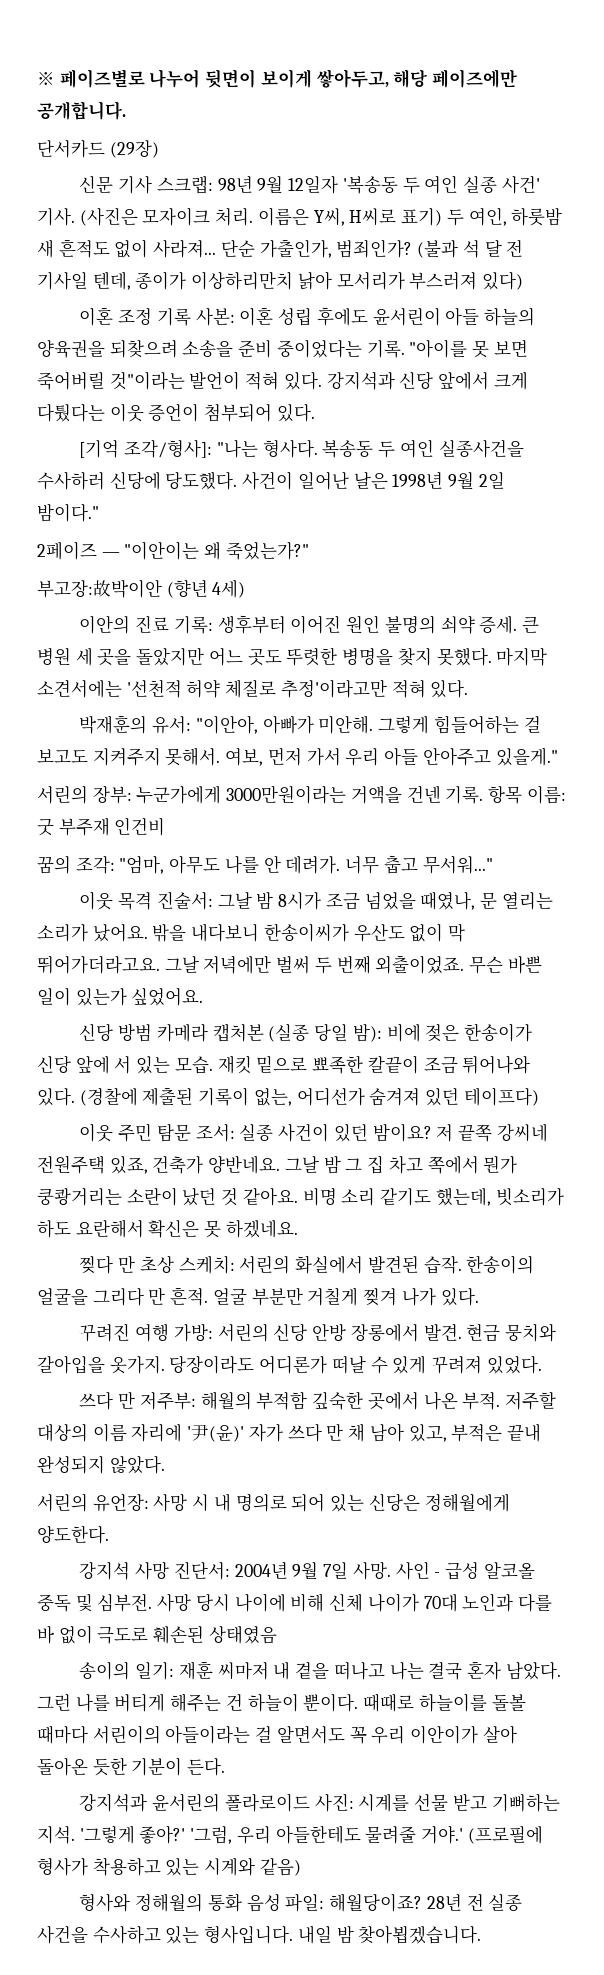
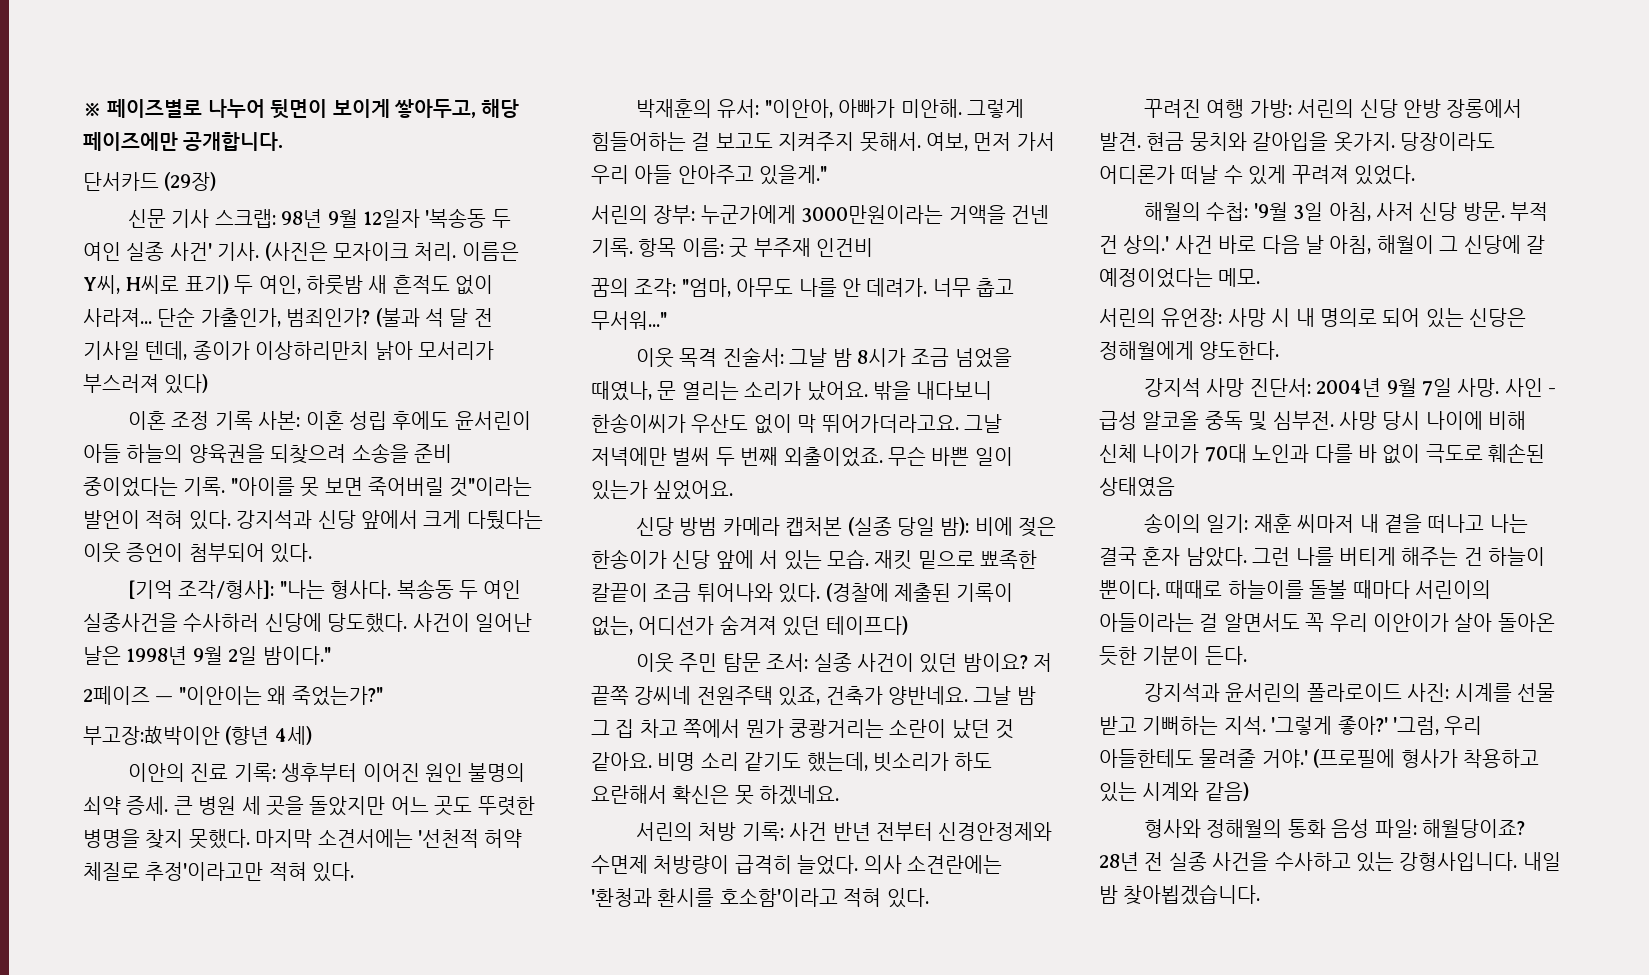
- 찢다 만 초상 스케치: 서린의 화실에서 발견된 습작. 한송이의 얼굴을 그리다 만 흔적. 얼굴 부분만 거칠게 찢겨 나가 있다.
+ 서린의 처방 기록: 사건 반년 전부터 신경안정제와 수면제 처방량이 급격히 늘었다. 의사 소견란에는 '환청과 환시를 호소함'이라고 적혀 있다.
- 쓰다 만 저주부: 해월의 부적함 깊숙한 곳에서 나온 부적. 저주할 대상의 이름 자리에 '尹(윤)' 자가 쓰다 만 채 남아 있고, 부적은 끝내 완성되지 않았다.
+ 해월의 수첩: '9월 3일 아침, 사저 신당 방문. 부적 건 상의.' 사건 바로 다음 날 아침, 해월이 그 신당에 갈 예정이었다는 메모.
- 28년 전 실종 사건을 수사하고 있는 형사입니다.
+ 28년 전 실종 사건을 수사하고 있는 강형사입니다.

